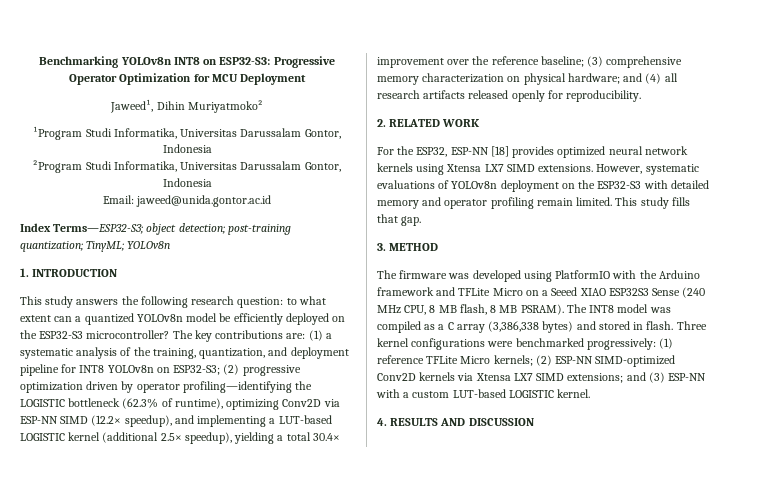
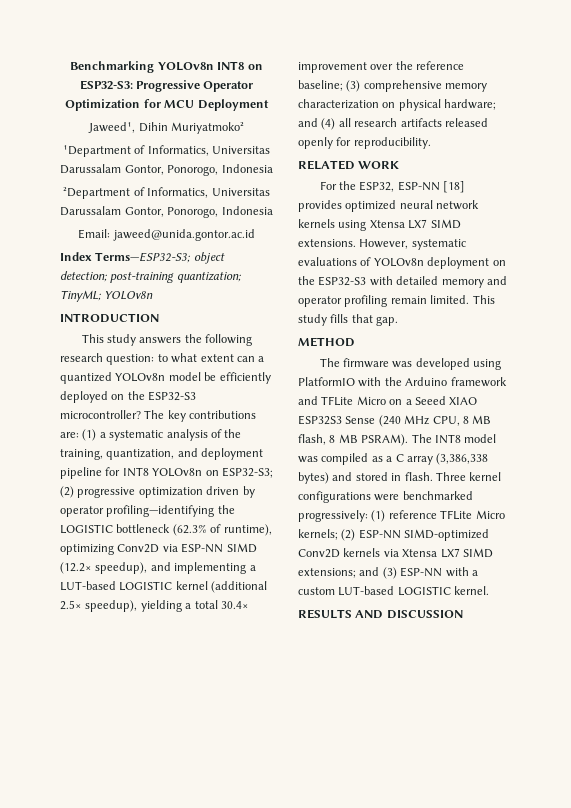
- ¹Program Studi Informatika, Universitas Darussalam Gontor, Indonesia
- ²Program Studi Informatika, Universitas Darussalam Gontor, Indonesia
+ ¹Department of Informatics, Universitas Darussalam Gontor, Ponorogo, Indonesia
+ ²Department of Informatics, Universitas Darussalam Gontor, Ponorogo, Indonesia
- 1. INTRODUCTION
+ INTRODUCTION
- 2. RELATED WORK
+ RELATED WORK
- 3. METHOD
+ METHOD
- 4. RESULTS AND DISCUSSION
+ RESULTS AND DISCUSSION

